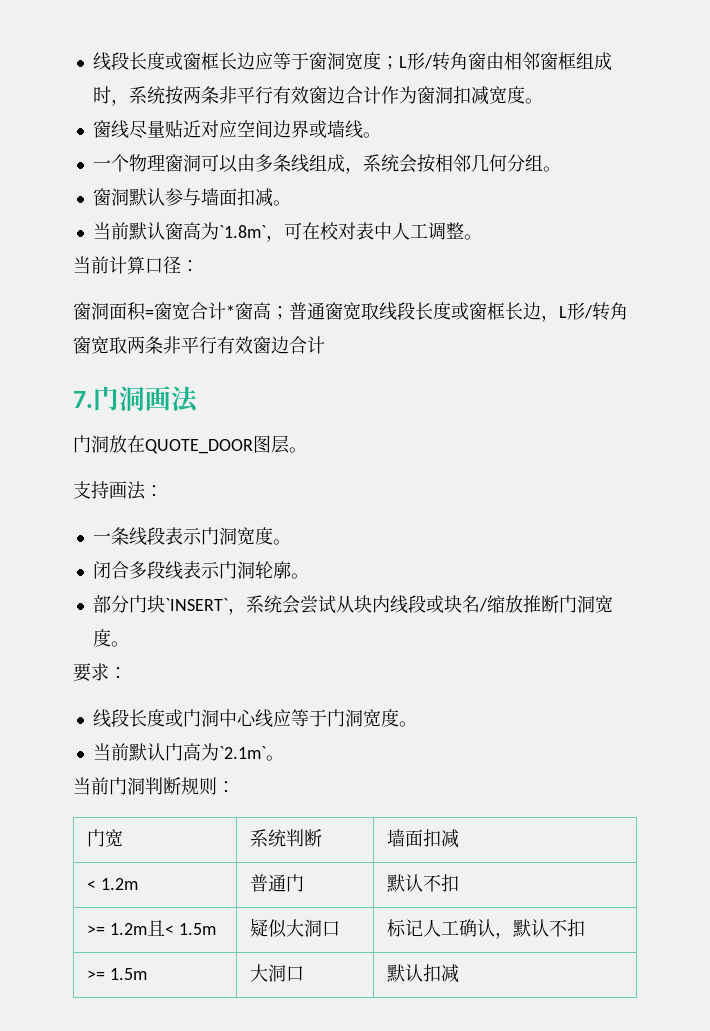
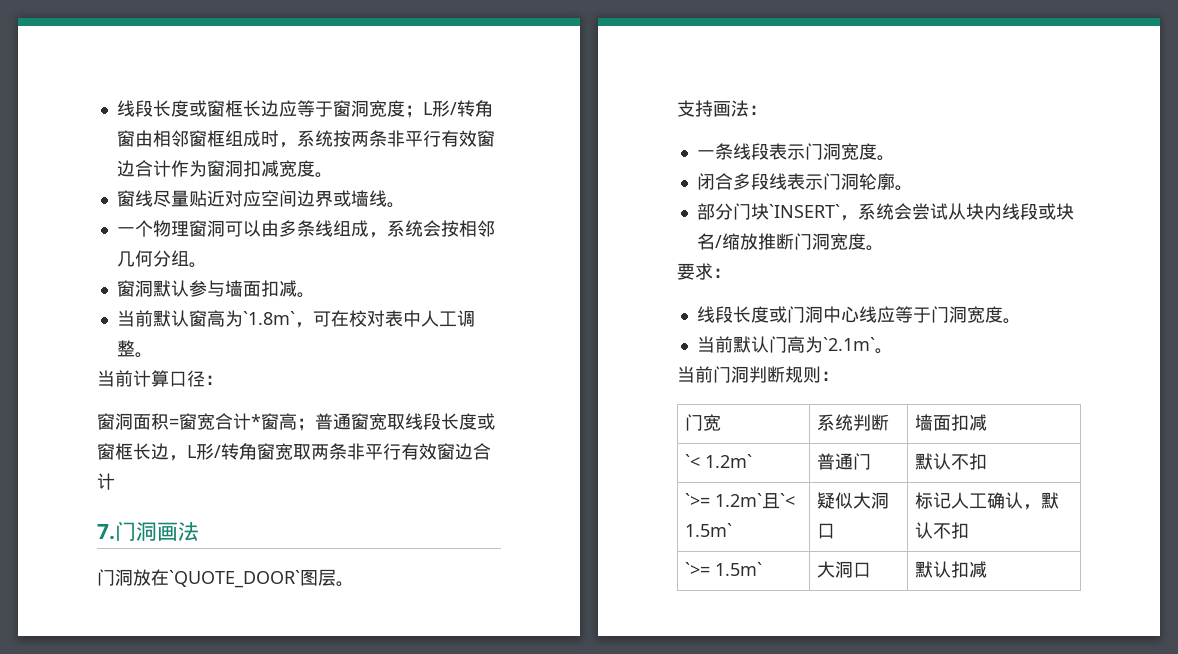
- 门洞放在QUOTE_DOOR图层。
+ 门洞放在`QUOTE_DOOR`图层。
- < 1.2m | 普通门 | 默认不扣
+ `< 1.2m` | 普通门 | 默认不扣
- >= 1.2m且< 1.5m | 疑似大洞口 | 标记人工确认，默认不扣
+ `>= 1.2m`且`< 1.5m` | 疑似大洞口 | 标记人工确认，默认不扣
- >= 1.5m | 大洞口 | 默认扣减
+ `>= 1.5m` | 大洞口 | 默认扣减

